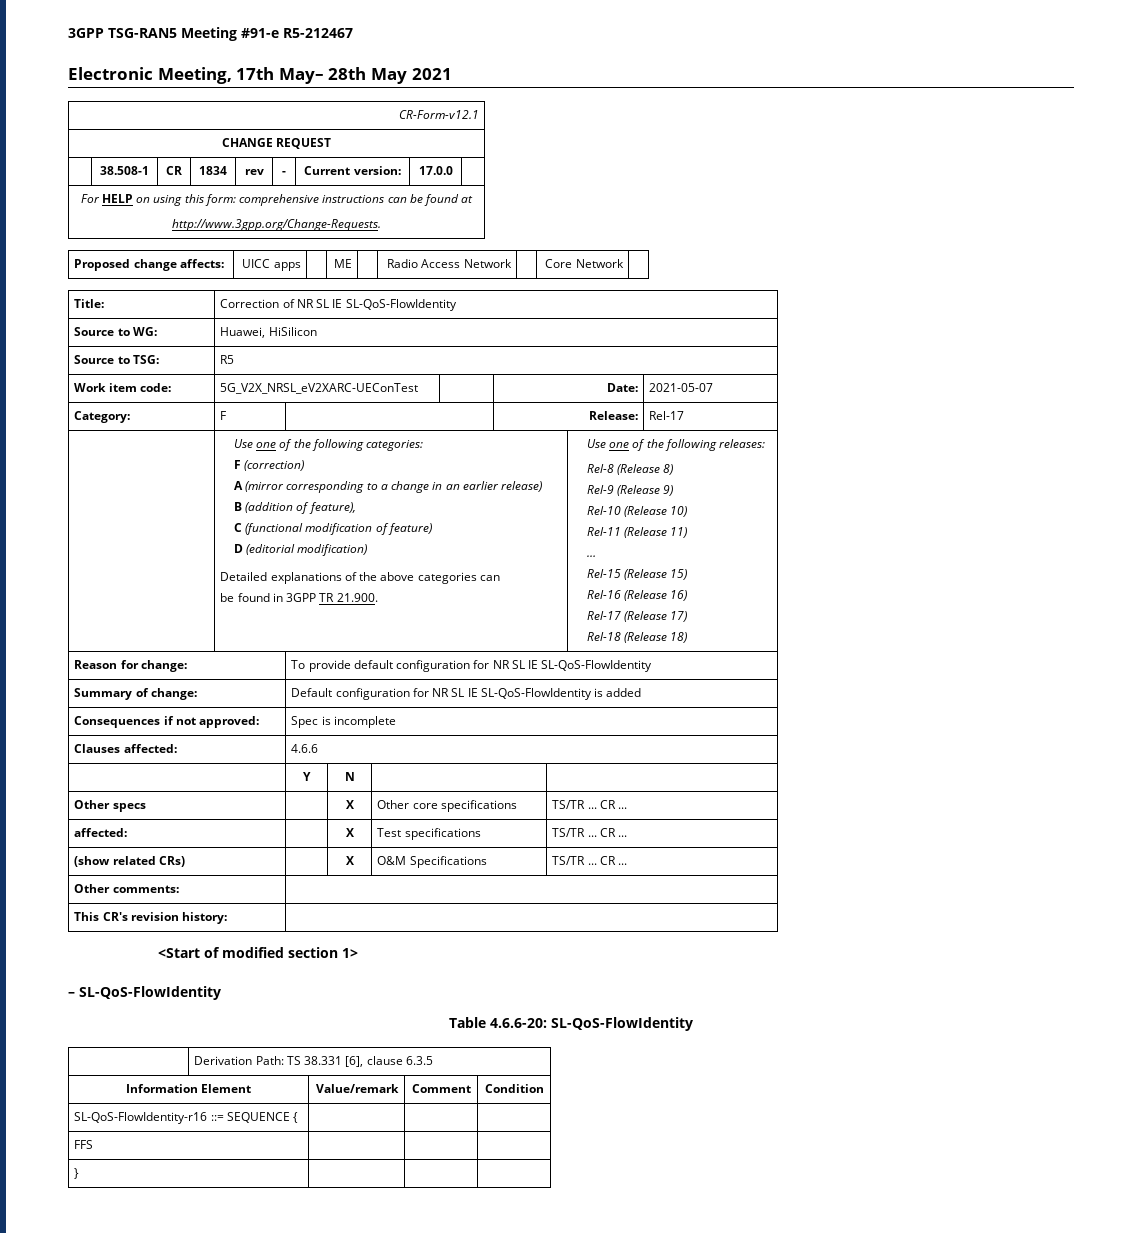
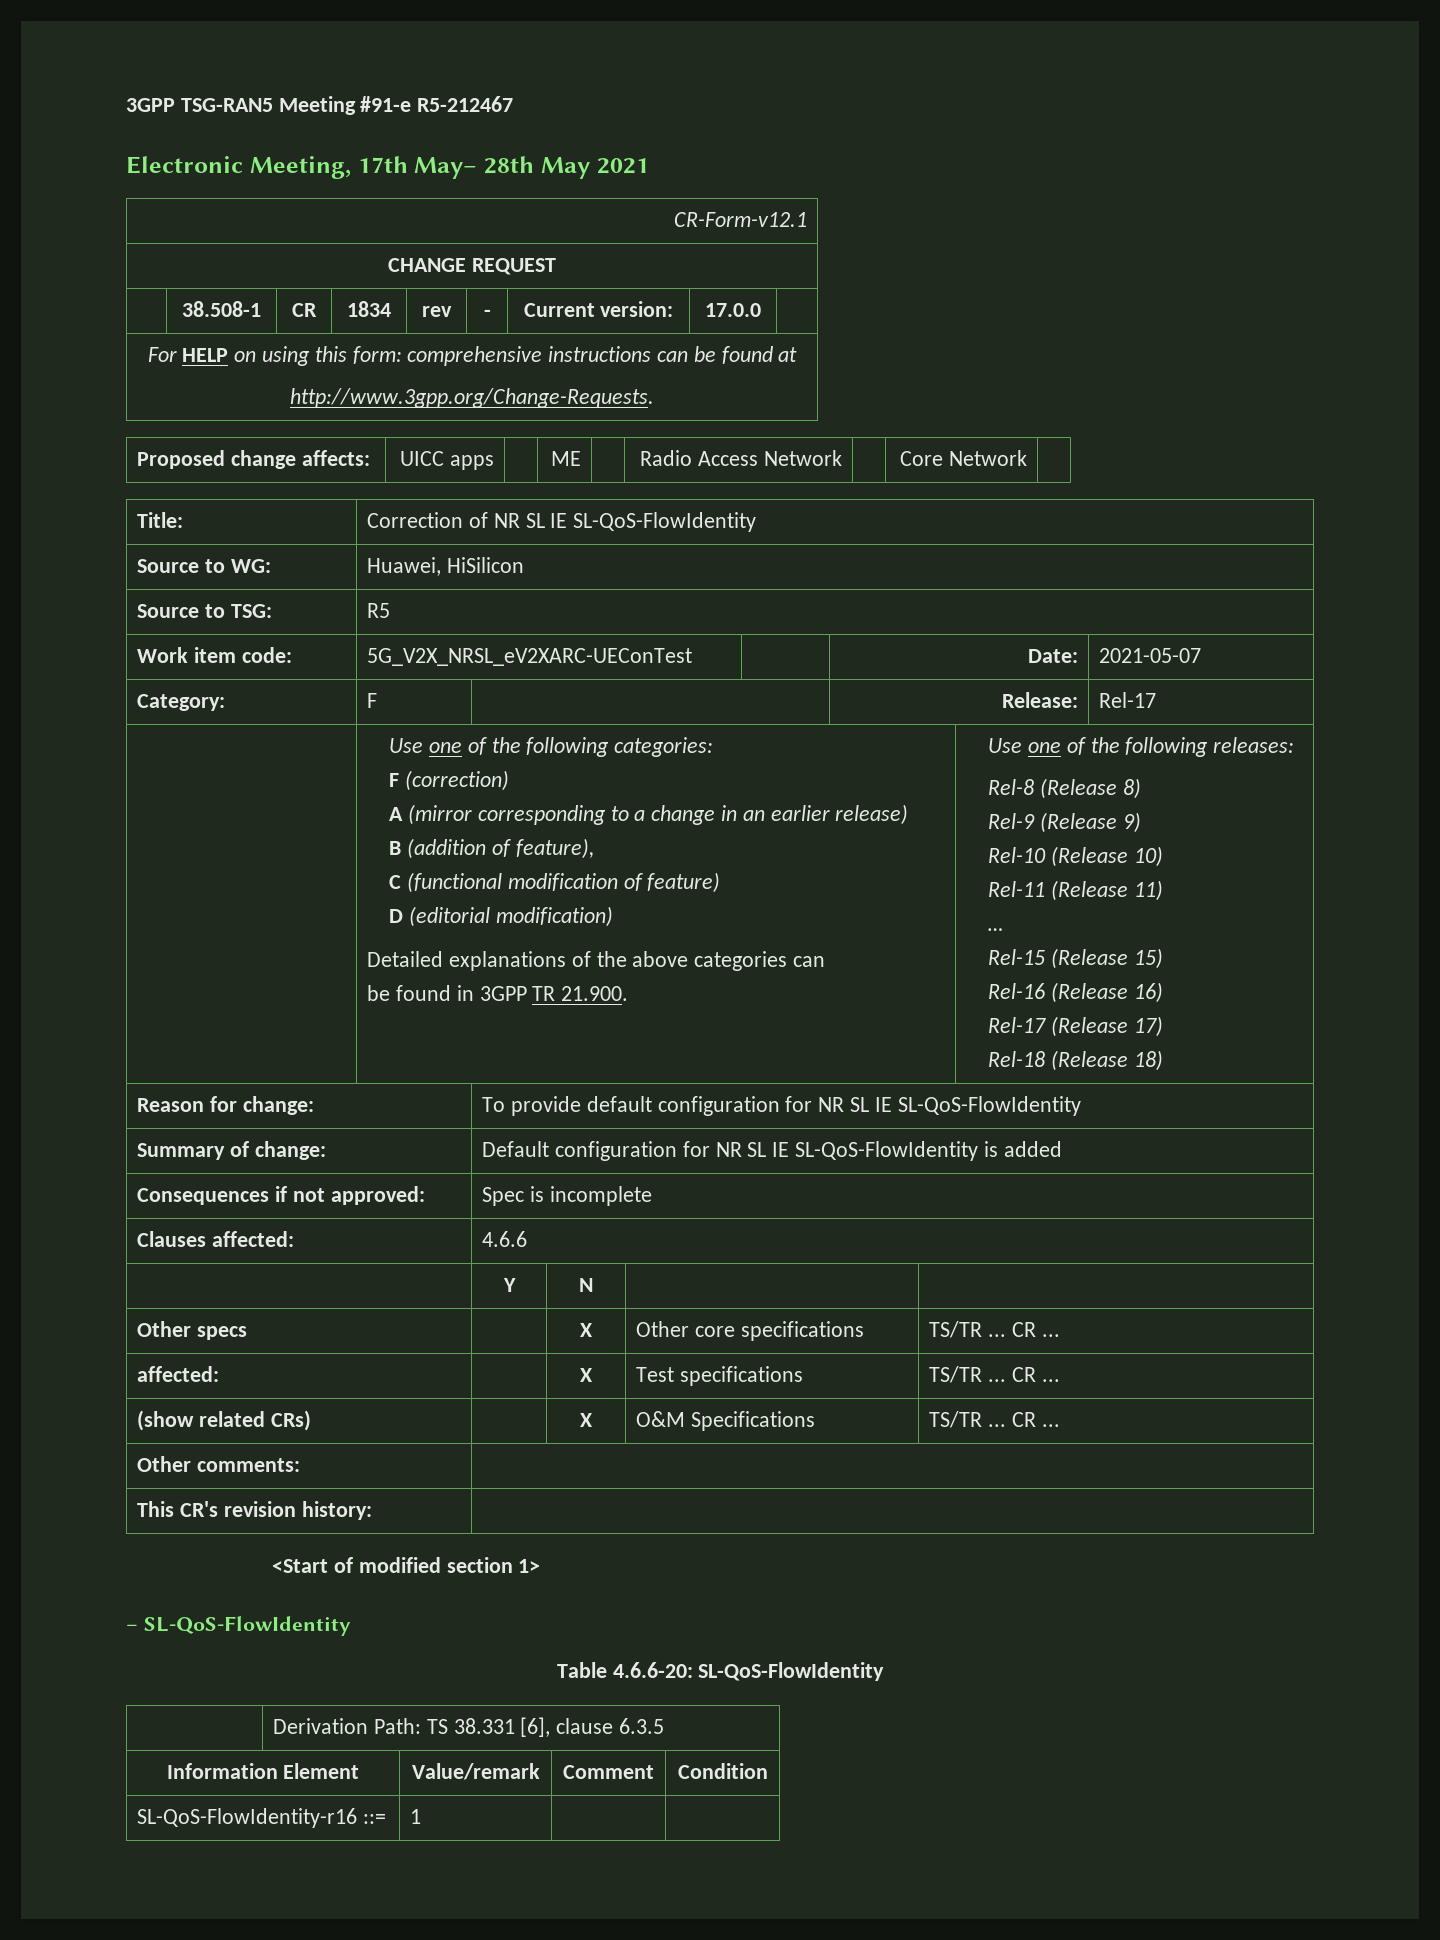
- SL-QoS-FlowIdentity-r16 ::= SEQUENCE { | | |
- FFS | | |
- } | | |
+ SL-QoS-FlowIdentity-r16 ::= | 1 | |

